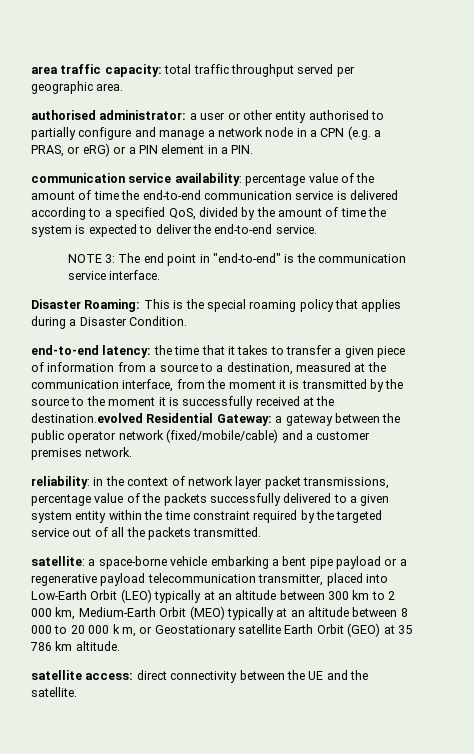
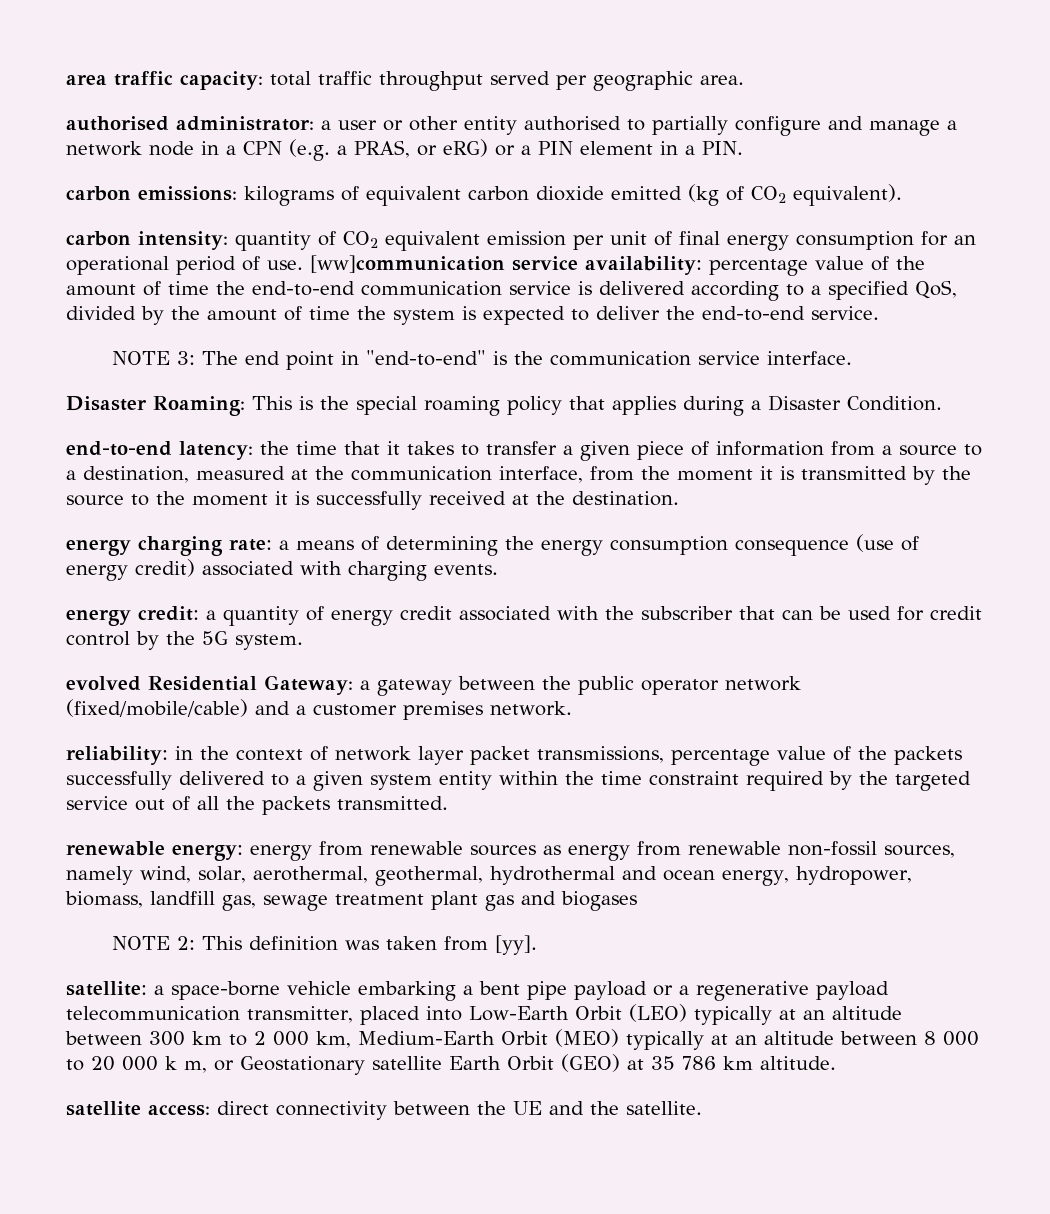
- communication service availability: percentage value of the amount of time the end-to-end communication service is delivered according to a specified QoS, divided by the amount of time the system is expected to deliver the end-to-end service.
+ carbon emissions: kilograms of equivalent carbon dioxide emitted (kg of CO2 equivalent).
+ carbon intensity: quantity of CO2 equivalent emission per unit of final energy consumption for an operational period of use. [ww]communication service availability: percentage value of the amount of time the end-to-end communication service is delivered according to a specified QoS, divided by the amount of time the system is expected to deliver the end-to-end service.
- end-to-end latency: the time that it takes to transfer a given piece of information from a source to a destination, measured at the communication interface, from the moment it is transmitted by the source to the moment it is successfully received at the destination.evolved Residential Gateway: a gateway between the public operator network (fixed/mobile/cable) and a customer premises network.
+ end-to-end latency: the time that it takes to transfer a given piece of information from a source to a destination, measured at the communication interface, from the moment it is transmitted by the source to the moment it is successfully received at the destination.
+ energy charging rate: a means of determining the energy consumption consequence (use of energy credit) associated with charging events.
+ energy credit: a quantity of energy credit associated with the subscriber that can be used for credit control by the 5G system.
+ evolved Residential Gateway: a gateway between the public operator network (fixed/mobile/cable) and a customer premises network.
+ renewable energy: energy from renewable sources as energy from renewable non-fossil sources, namely wind, solar, aerothermal, geothermal, hydrothermal and ocean energy, hydropower, biomass, landfill gas, sewage treatment plant gas and biogases
+ NOTE 2: This definition was taken from [yy].

